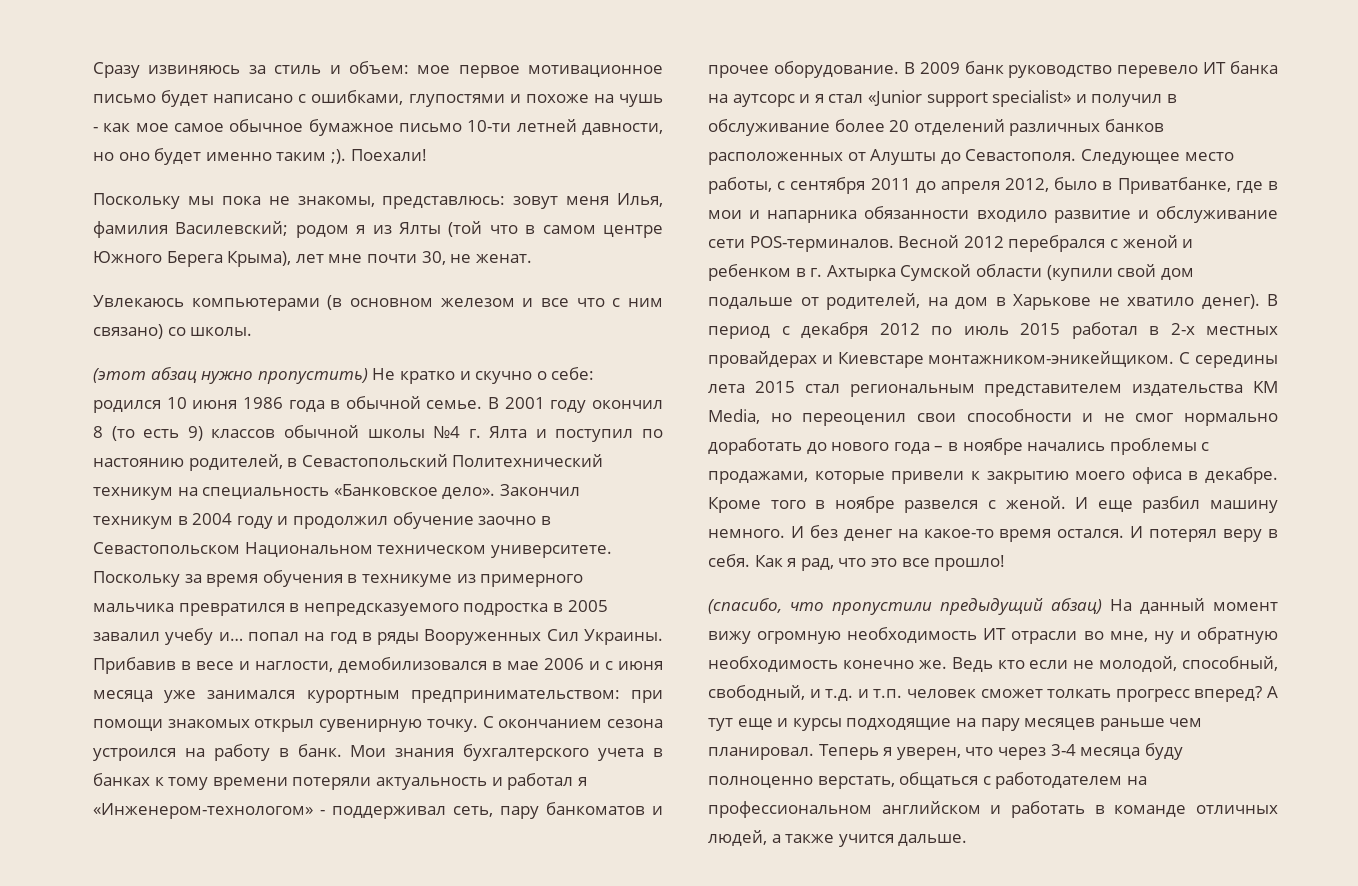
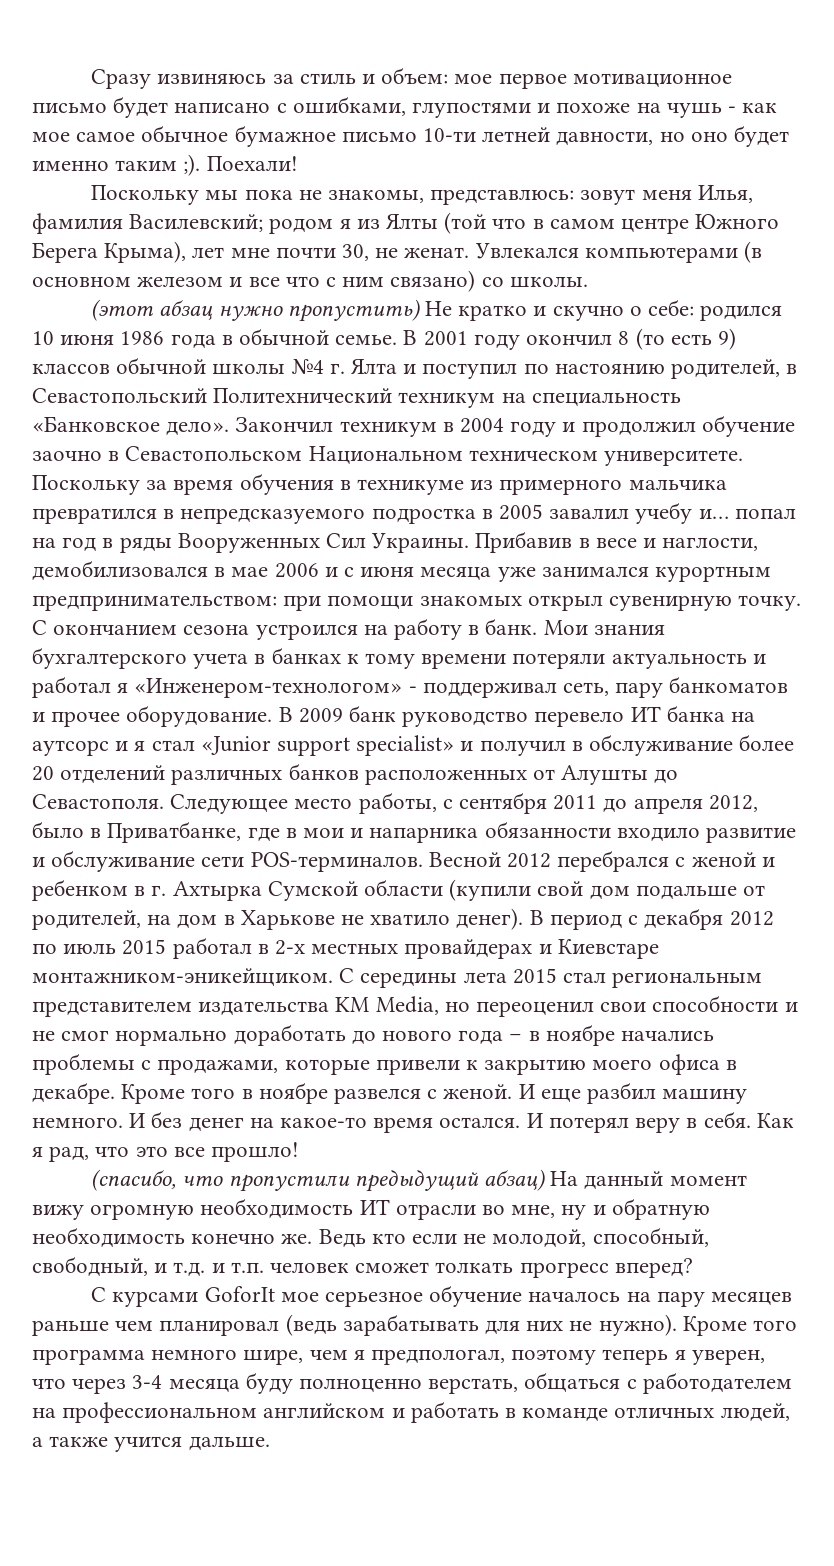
- Поскольку мы пока не знакомы, представлюсь: зовут меня Илья, фамилия Василевский; родом я из Ялты (той что в самом центре Южного Берега Крыма), лет мне почти 30, не женат.
- Увлекаюсь компьютерами (в основном железом и все что с ним связано) со школы.
+ Поскольку мы пока не знакомы, представлюсь: зовут меня Илья, фамилия Василевский; родом я из Ялты (той что в самом центре Южного Берега Крыма), лет мне почти 30, не женат. Увлекался компьютерами (в основном железом и все что с ним связано) со школы.
- Ведь кто если не молодой, способный, свободный, и т.д. и т.п. человек сможет толкать прогресс вперед? А тут еще и курсы подходящие на пару месяцев раньше чем планировал. Теперь я уверен, что через 3-4 месяца буду полноценно верстать, общаться с работодателем на профессиональном английском и работать в команде отличных людей, а также учится дальше.
+ Ведь кто если не молодой, способный, свободный, и т.д. и т.п. человек сможет толкать прогресс вперед?
+ C курсами GoforIt мое серьезное обучение началось на пару месяцев раньше чем планировал (ведь зарабатывать для них не нужно). Кроме того программа немного шире, чем я предпологал, поэтому теперь я уверен, что через 3-4 месяца буду полноценно верстать, общаться с работодателем на профессиональном английском и работать в команде отличных людей, а также учится дальше.

